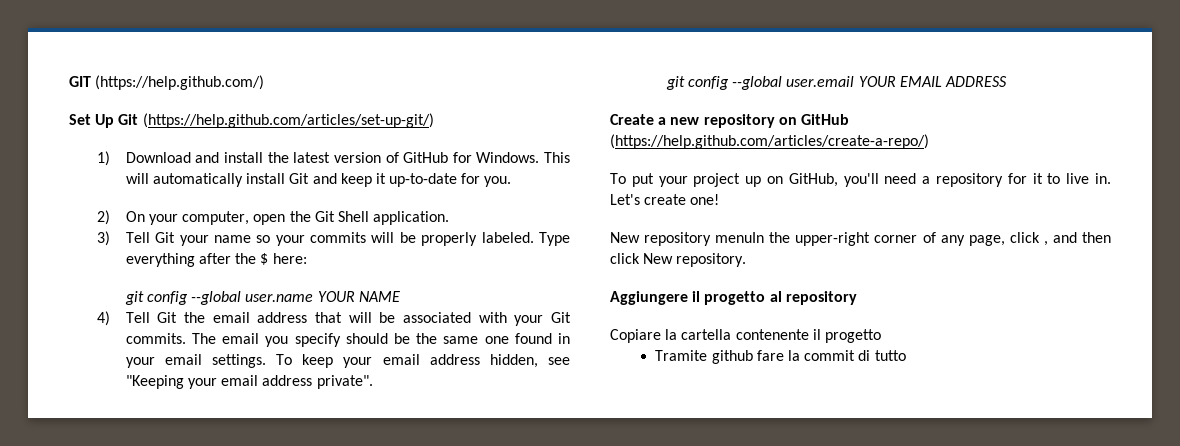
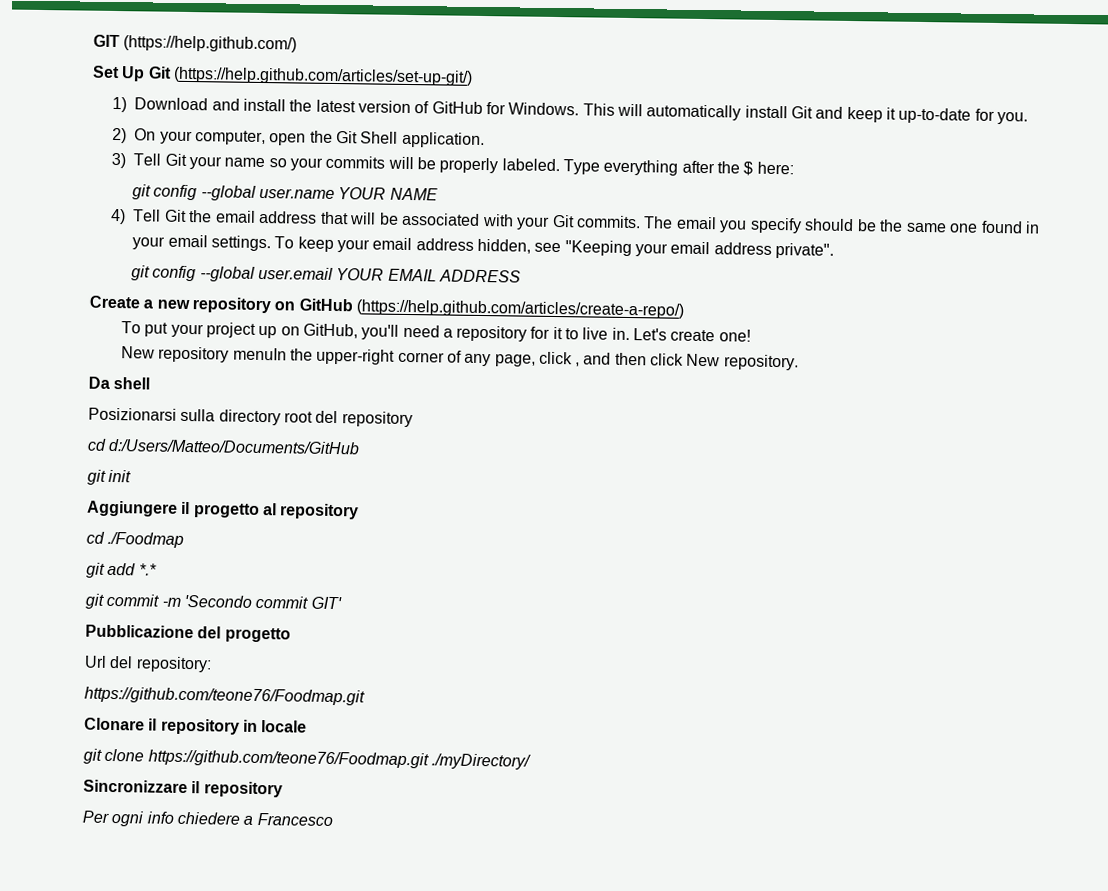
+ Da shell
+ Posizionarsi sulla directory root del repository
+ cd d:/Users/Matteo/Documents/GitHub
+ git init
- Copiare la cartella contenente il progetto
- Tramite github fare la commit di tutto
+ cd ./Foodmap
+ git add *.*
+ git commit -m 'Secondo commit GIT'
+ Pubblicazione del progetto
+ Url del repository:
+ https://github.com/teone76/Foodmap.git
+ Clonare il repository in locale
+ git clone https://github.com/teone76/Foodmap.git ./myDirectory/
+ Sincronizzare il repository
+ Per ogni info chiedere a Francesco

